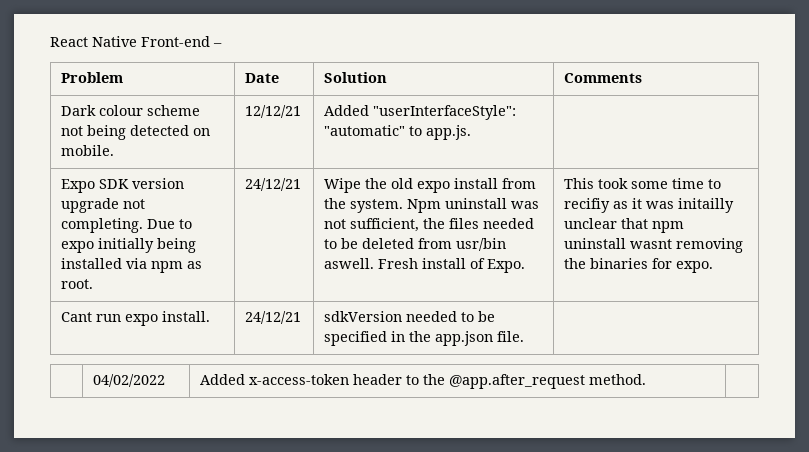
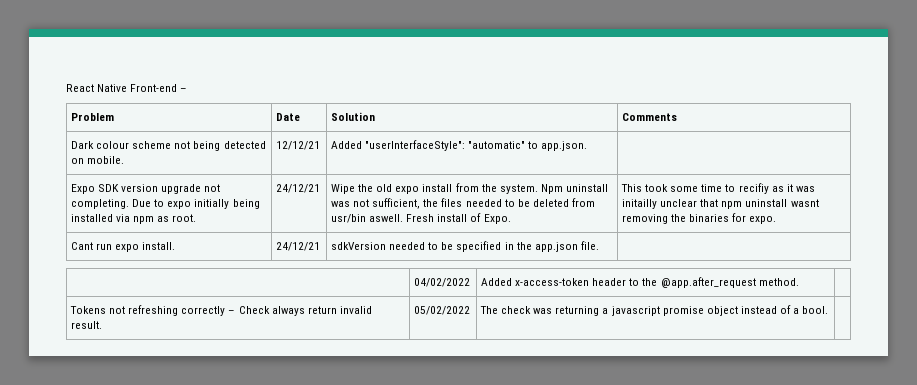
- Dark colour scheme not being detected on mobile. | 12/12/21 | Added "userInterfaceStyle": "automatic" to app.js. |
+ Dark colour scheme not being detected on mobile. | 12/12/21 | Added "userInterfaceStyle": "automatic" to app.json. |
+ Tokens not refreshing correctly – Check always return invalid result. | 05/02/2022 | The check was returning a javascript promise object instead of a bool. |

